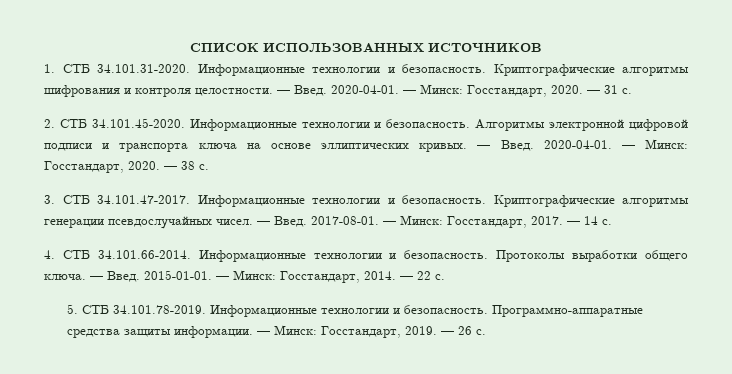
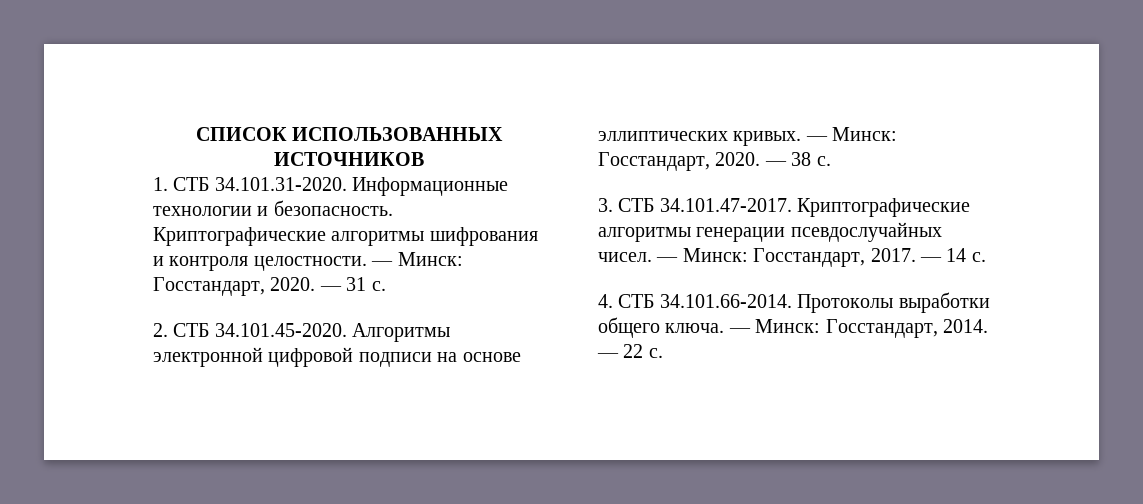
- Криптографические алгоритмы шифрования и контроля целостности. — Введ. 2020-04-01. — Минск: Госстандарт, 2020.
+ Криптографические алгоритмы шифрования и контроля целостности. — Минск: Госстандарт, 2020.
- 2. СТБ 34.101.45-2020. Информационные технологии и безопасность. Алгоритмы электронной цифровой подписи и транспорта ключа на основе эллиптических кривых. — Введ. 2020-04-01. — Минск: Госстандарт, 2020.
+ 2. СТБ 34.101.45-2020. Алгоритмы электронной цифровой подписи на основе эллиптических кривых. — Минск: Госстандарт, 2020.
- 3. СТБ 34.101.47-2017. Информационные технологии и безопасность. Криптографические алгоритмы генерации псевдослучайных чисел.
+ 3. СТБ 34.101.47-2017. Криптографические алгоритмы генерации псевдослучайных чисел.
- — Введ. 2017-08-01. — Минск: Госстандарт, 2017.
+ — Минск: Госстандарт, 2017.
- 4. СТБ 34.101.66-2014. Информационные технологии и безопасность. Протоколы выработки общего ключа.
+ 4. СТБ 34.101.66-2014. Протоколы выработки общего ключа.
- — Введ. 2015-01-01. — Минск: Госстандарт, 2014.
+ — Минск: Госстандарт, 2014.
- 5. СТБ 34.101.78-2019. Информационные технологии и безопасность. Программно-аппаратные средства защиты информации. — Минск: Госстандарт, 2019. — 26 с.

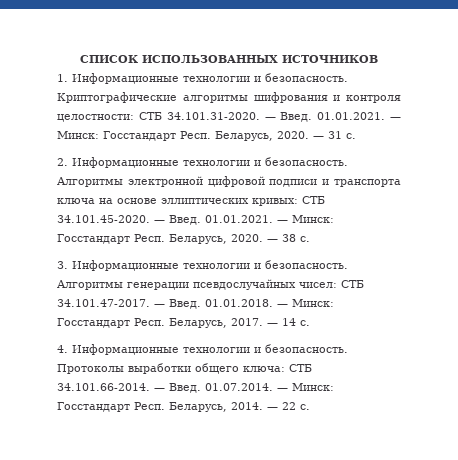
- 1. СТБ 34.101.31-2020. Информационные технологии и безопасность.
+ 1. Информационные технологии и безопасность.
- Криптографические алгоритмы шифрования и контроля целостности. — Минск: Госстандарт, 2020.
+ Криптографические алгоритмы шифрования и контроля целостности: СТБ 34.101.31-2020. — Введ. 01.01.2021. — Минск: Госстандарт Респ. Беларусь, 2020.
- 2. СТБ 34.101.45-2020. Алгоритмы электронной цифровой подписи на основе эллиптических кривых. — Минск: Госстандарт, 2020.
+ 2. Информационные технологии и безопасность. Алгоритмы электронной цифровой подписи и транспорта ключа на основе эллиптических кривых: СТБ 34.101.45-2020. — Введ. 01.01.2021. — Минск: Госстандарт Респ. Беларусь, 2020.
- 3. СТБ 34.101.47-2017. Криптографические алгоритмы генерации псевдослучайных чисел. — Минск: Госстандарт, 2017.
+ 3. Информационные технологии и безопасность. Алгоритмы генерации псевдослучайных чисел: СТБ 34.101.47-2017. — Введ. 01.01.2018. — Минск: Госстандарт Респ. Беларусь, 2017.
- 4. СТБ 34.101.66-2014. Протоколы выработки общего ключа. — Минск: Госстандарт, 2014.
+ 4. Информационные технологии и безопасность. Протоколы выработки общего ключа: СТБ 34.101.66-2014. — Введ. 01.07.2014. — Минск: Госстандарт Респ. Беларусь, 2014.

